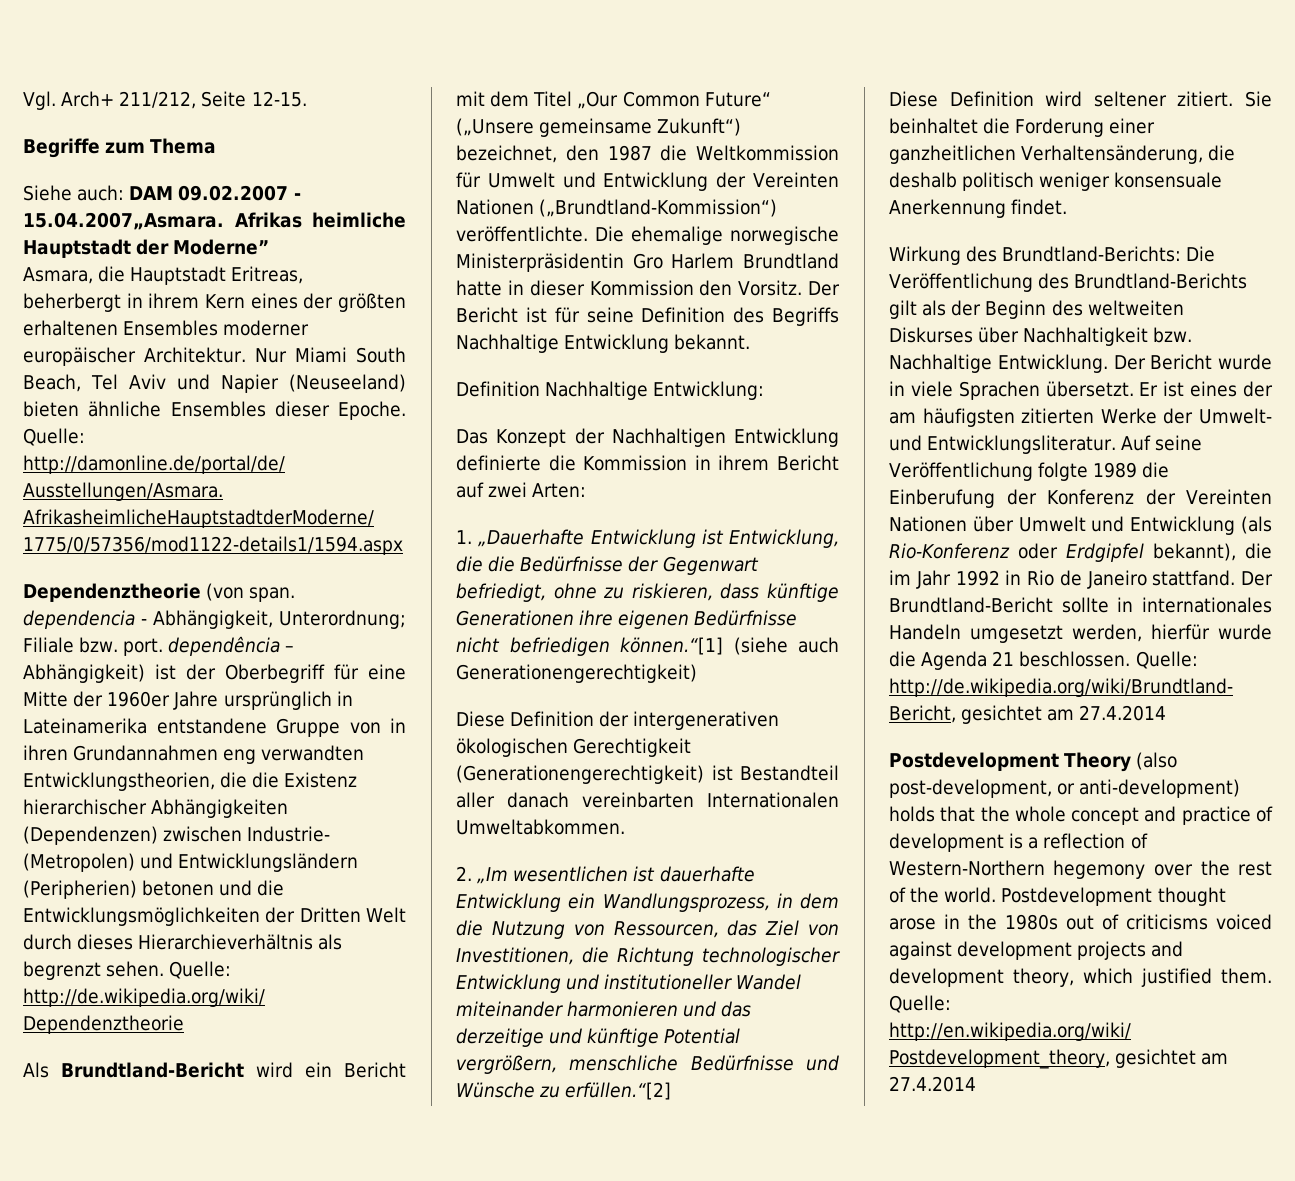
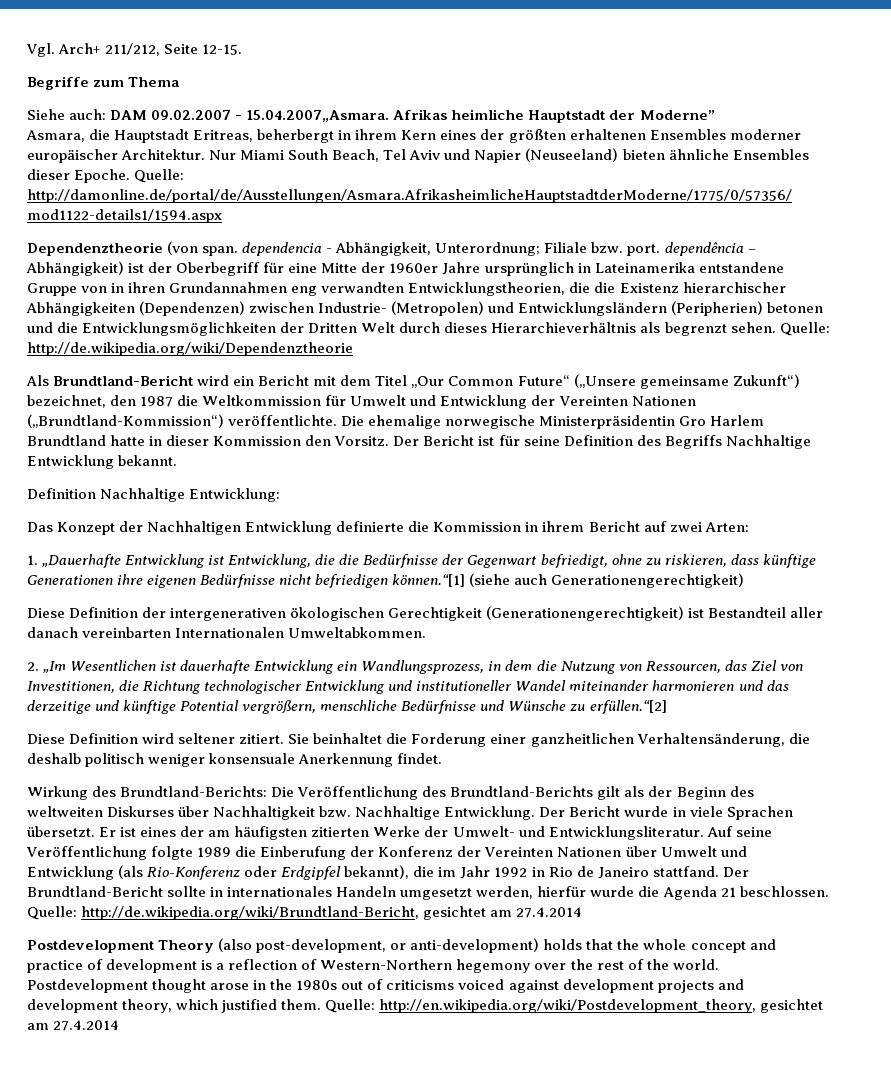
- 2. „Im wesentlichen ist dauerhafte Entwicklung ein Wandlungsprozess, in dem die Nutzung von Ressourcen, das Ziel von Investitionen, die Richtung technologischer Entwicklung und institutioneller Wandel miteinander harmonieren und das derzeitige und künftige Potential vergrößern, menschliche Bedürfnisse und Wünsche zu erfüllen.“[2]
+ 2. „Im Wesentlichen ist dauerhafte Entwicklung ein Wandlungsprozess, in dem die Nutzung von Ressourcen, das Ziel von Investitionen, die Richtung technologischer Entwicklung und institutioneller Wandel miteinander harmonieren und das derzeitige und künftige Potential vergrößern, menschliche Bedürfnisse und Wünsche zu erfüllen.“[2]

